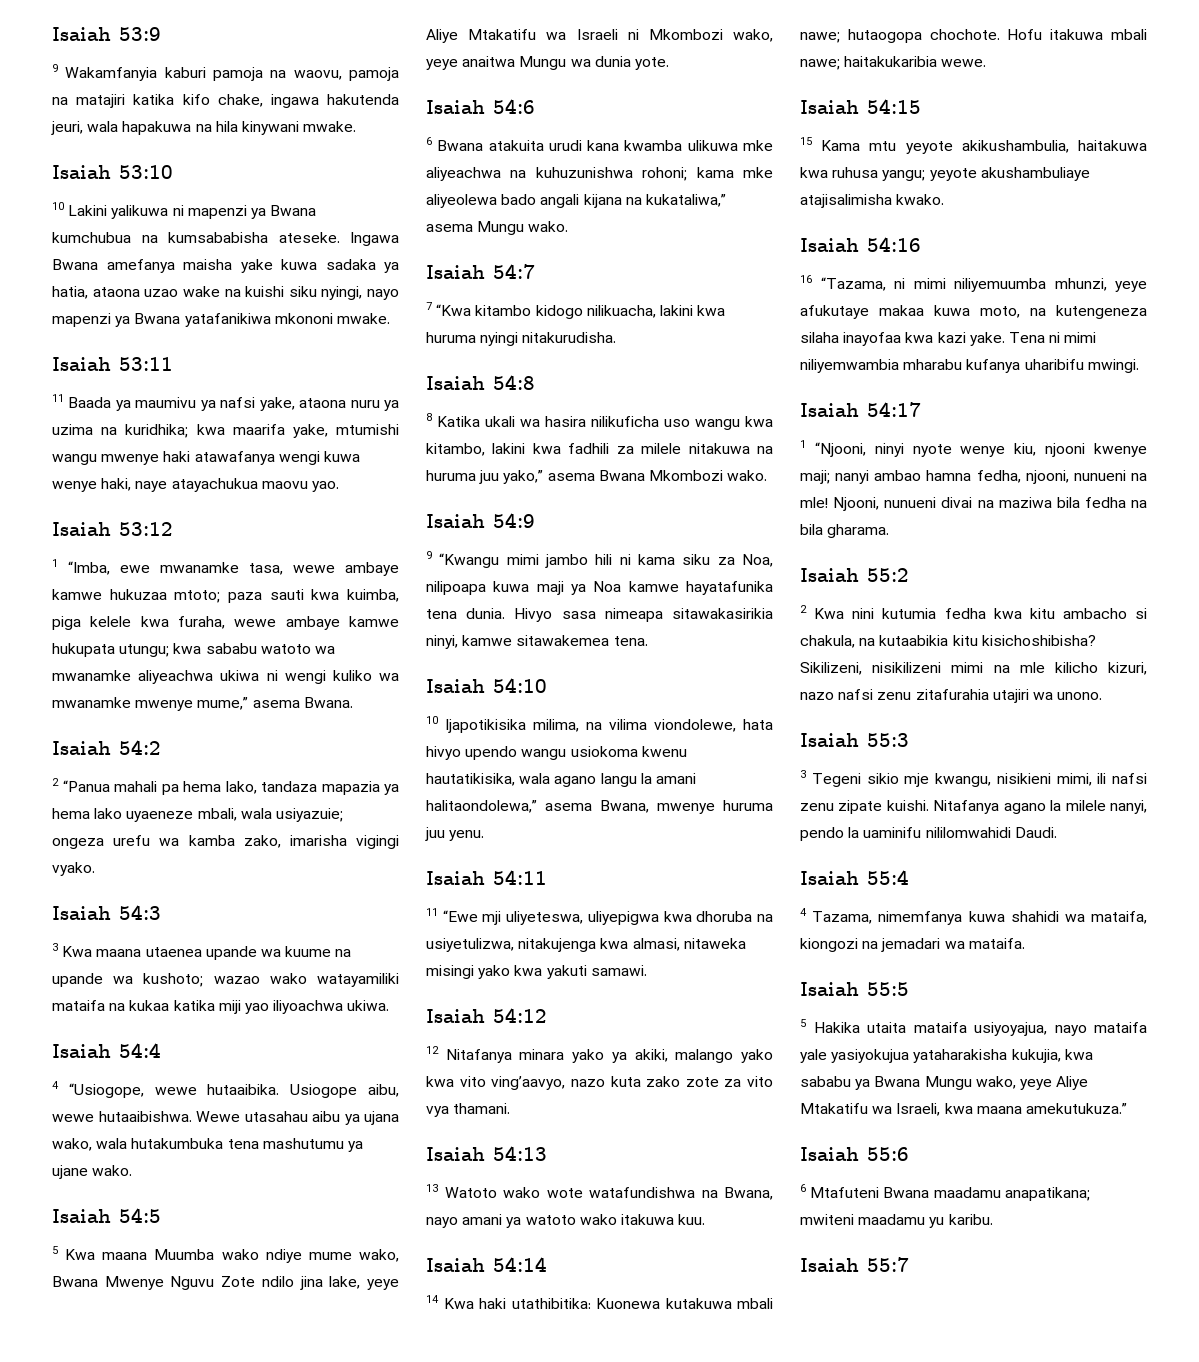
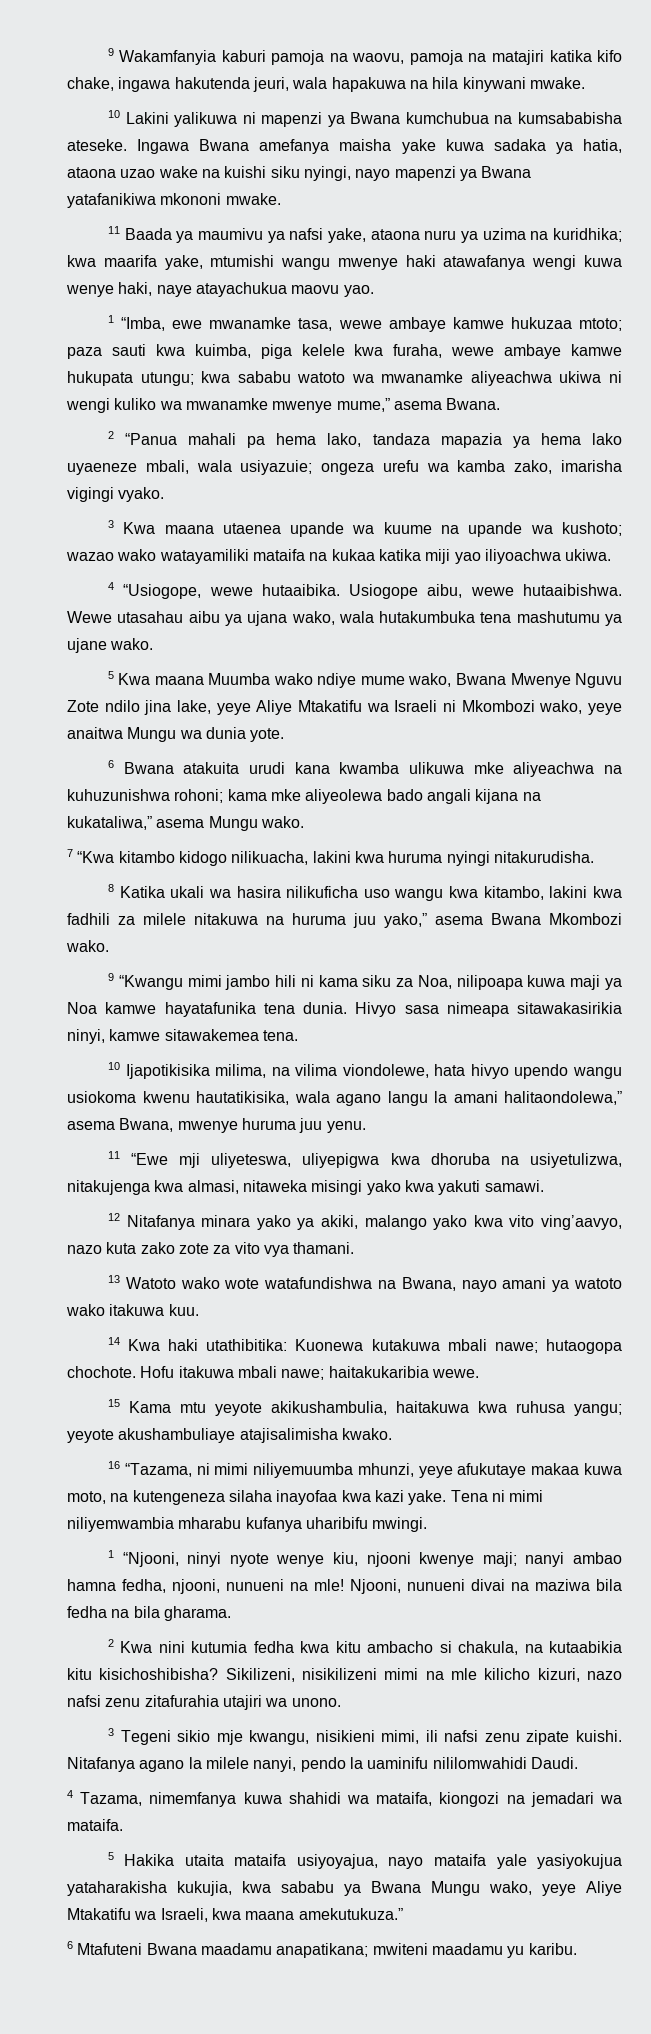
- Isaiah 53:9
- Isaiah 53:10
- Isaiah 53:11
- Isaiah 53:12
- Isaiah 54:2
- Isaiah 54:3
- Isaiah 54:4
- Isaiah 54:5
- Isaiah 54:6
- Isaiah 54:7
- Isaiah 54:8
- Isaiah 54:9
- Isaiah 54:10
- Isaiah 54:11
- Isaiah 54:12
- Isaiah 54:13
- Isaiah 54:14
- Isaiah 54:15
- Isaiah 54:16
- Isaiah 54:17
- Isaiah 55:2
- Isaiah 55:3
- Isaiah 55:4
- Isaiah 55:5
- Isaiah 55:6
- Isaiah 55:7

